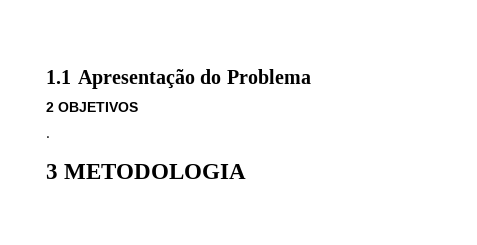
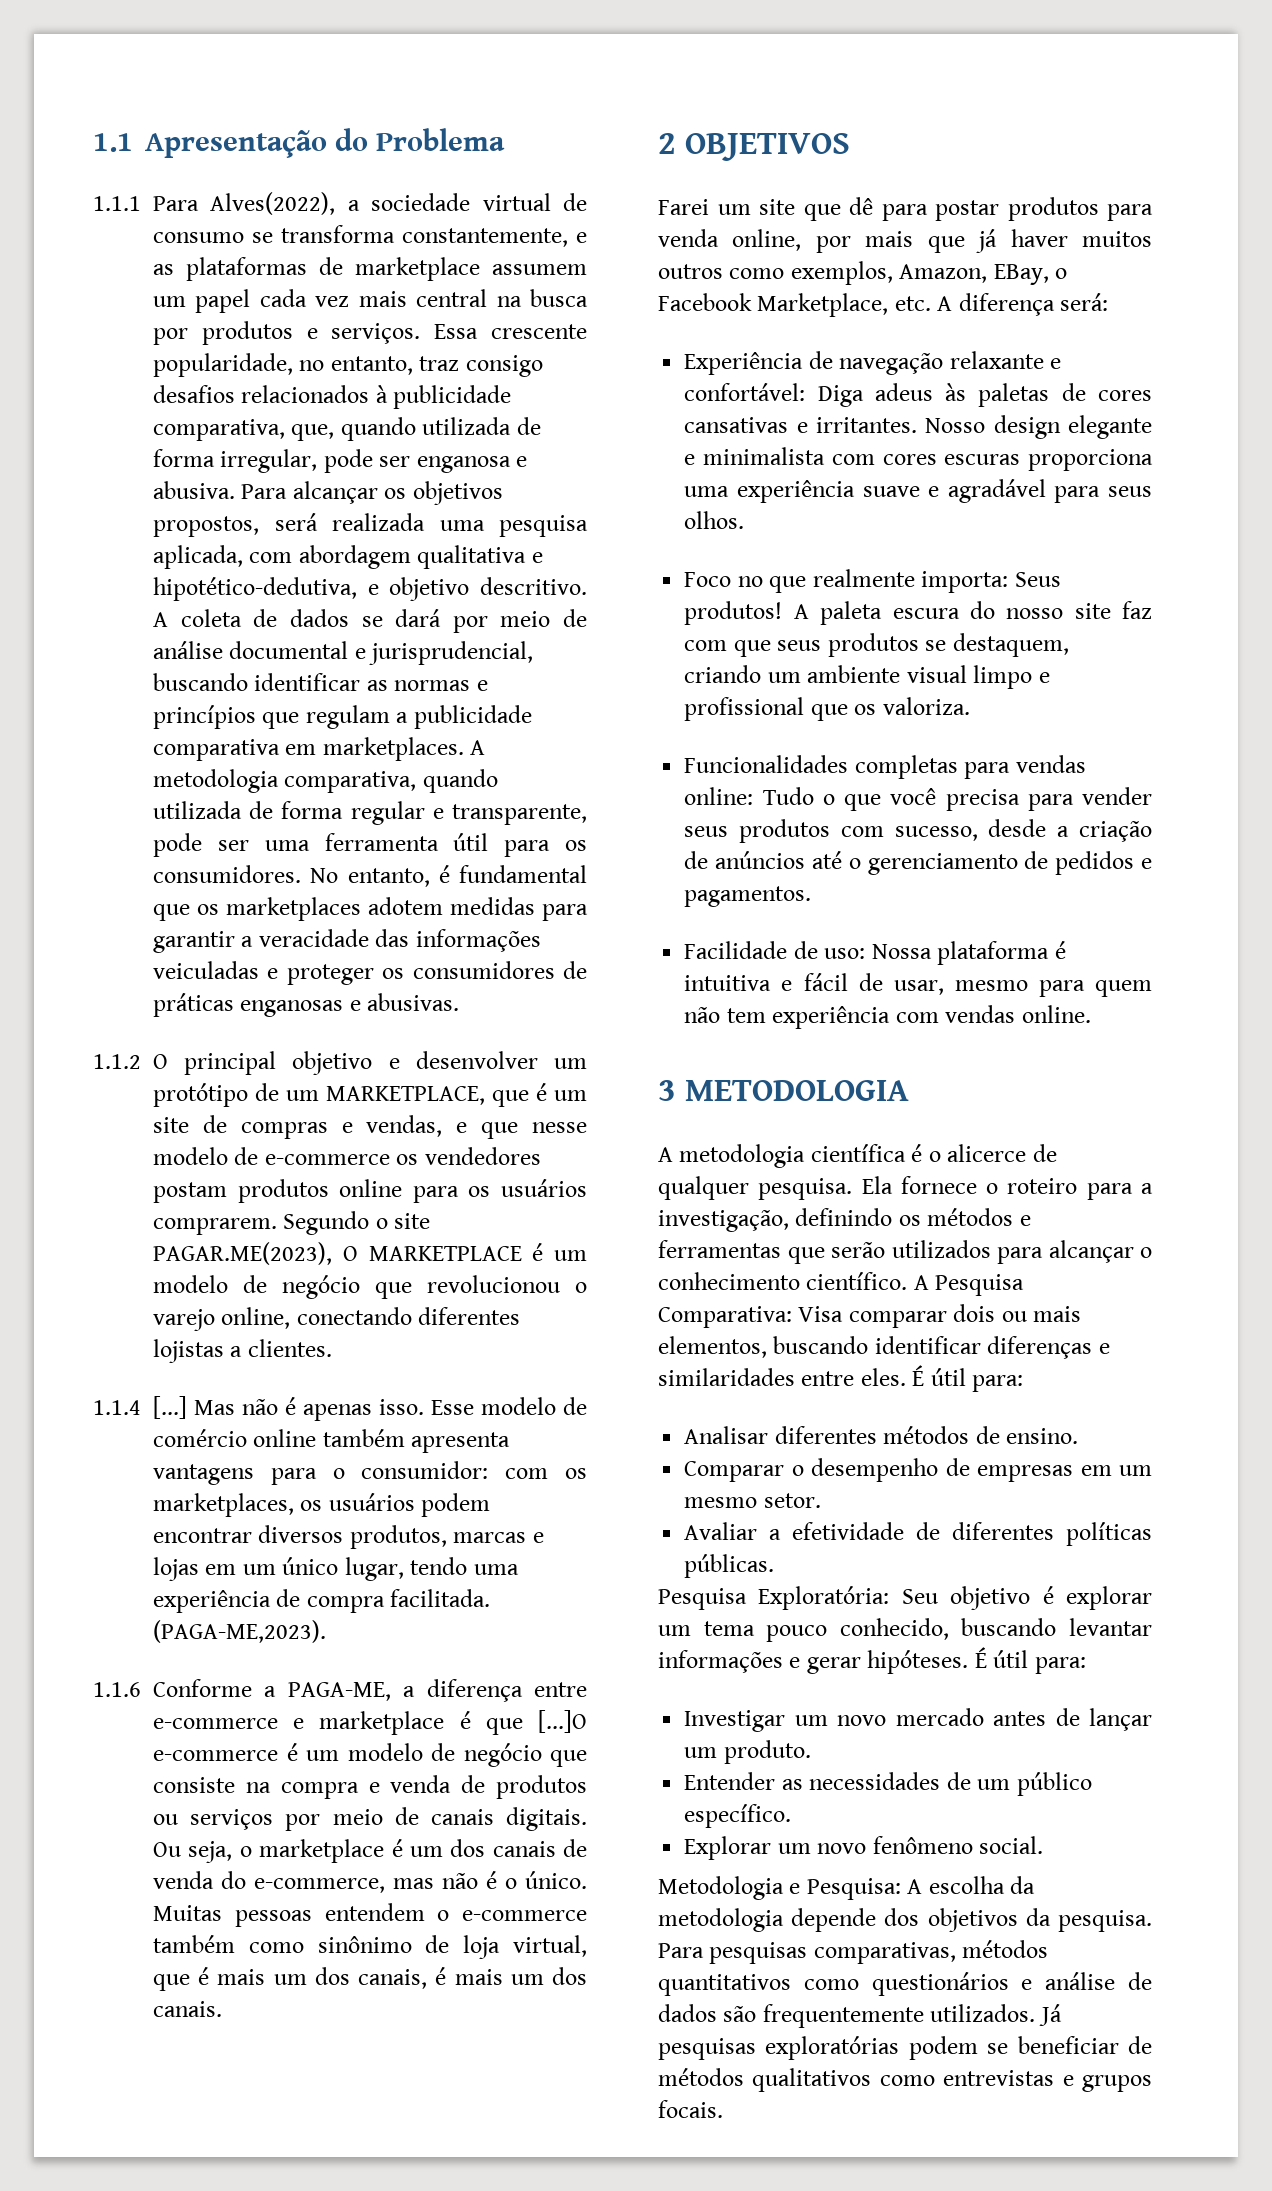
+ 1.1.1 Para Alves(2022), a sociedade virtual de consumo se transforma constantemente, e as plataformas de marketplace assumem um papel cada vez mais central na busca por produtos e serviços. Essa crescente popularidade, no entanto, traz consigo desafios relacionados à publicidade comparativa, que, quando utilizada de forma irregular, pode ser enganosa e abusiva. Para alcançar os objetivos propostos, será realizada uma pesquisa aplicada, com abordagem qualitativa e hipotético-dedutiva, e objetivo descritivo. A coleta de dados se dará por meio de análise documental e jurisprudencial, buscando identificar as normas e princípios que regulam a publicidade comparativa em marketplaces. A metodologia comparativa, quando utilizada de forma regular e transparente, pode ser uma ferramenta útil para os consumidores. No entanto, é fundamental que os marketplaces adotem medidas para garantir a veracidade das informações veiculadas e proteger os consumidores de práticas enganosas e abusivas.
+ 1.1.2 O principal objetivo e desenvolver um protótipo de um MARKETPLACE, que é um site de compras e vendas, e que nesse modelo de e-commerce os vendedores postam produtos online para os usuários comprarem. Segundo o site PAGAR.ME(2023), O MARKETPLACE é um modelo de negócio que revolucionou o varejo online, conectando diferentes lojistas a clientes.
+ 1.1.4 [...] Mas não é apenas isso. Esse modelo de comércio online também apresenta vantagens para o consumidor: com os marketplaces, os usuários podem encontrar diversos produtos, marcas e lojas em um único lugar, tendo uma experiência de compra facilitada. (PAGA-ME,2023).
+ 1.1.6 Conforme a PAGA-ME, a diferença entre e-commerce e marketplace é que [...]O e-commerce é um modelo de negócio que consiste na compra e venda de produtos ou serviços por meio de canais digitais. Ou seja, o marketplace é um dos canais de venda do e-commerce, mas não é o único. Muitas pessoas entendem o e-commerce também como sinônimo de loja virtual, que é mais um dos canais, é mais um dos canais.
  2 OBJETIVOS
- .
+ Farei um site que dê para postar produtos para venda online, por mais que já haver muitos outros como exemplos, Amazon, EBay, o Facebook Marketplace, etc. A diferença será:
+ Experiência de navegação relaxante e confortável: Diga adeus às paletas de cores cansativas e irritantes. Nosso design elegante e minimalista com cores escuras proporciona uma experiência suave e agradável para seus olhos.
+ Foco no que realmente importa: Seus produtos! A paleta escura do nosso site faz com que seus produtos se destaquem, criando um ambiente visual limpo e profissional que os valoriza.
+ Funcionalidades completas para vendas online: Tudo o que você precisa para vender seus produtos com sucesso, desde a criação de anúncios até o gerenciamento de pedidos e pagamentos.
+ Facilidade de uso: Nossa plataforma é intuitiva e fácil de usar, mesmo para quem não tem experiência com vendas online.
  3 METODOLOGIA
+ A metodologia científica é o alicerce de qualquer pesquisa. Ela fornece o roteiro para a investigação, definindo os métodos e ferramentas que serão utilizados para alcançar o conhecimento científico. A Pesquisa Comparativa: Visa comparar dois ou mais elementos, buscando identificar diferenças e similaridades entre eles. É útil para:
+ Analisar diferentes métodos de ensino.
+ Comparar o desempenho de empresas em um mesmo setor.
+ Avaliar a efetividade de diferentes políticas públicas.
+ Pesquisa Exploratória: Seu objetivo é explorar um tema pouco conhecido, buscando levantar informações e gerar hipóteses. É útil para:
+ Investigar um novo mercado antes de lançar um produto.
+ Entender as necessidades de um público específico.
+ Explorar um novo fenômeno social.
+ Metodologia e Pesquisa: A escolha da metodologia depende dos objetivos da pesquisa. Para pesquisas comparativas, métodos quantitativos como questionários e análise de dados são frequentemente utilizados. Já pesquisas exploratórias podem se beneficiar de métodos qualitativos como entrevistas e grupos focais.

